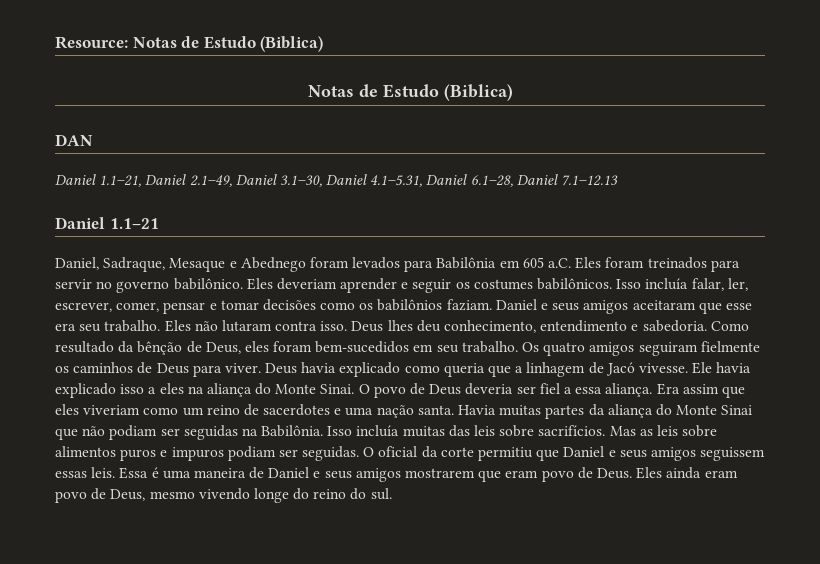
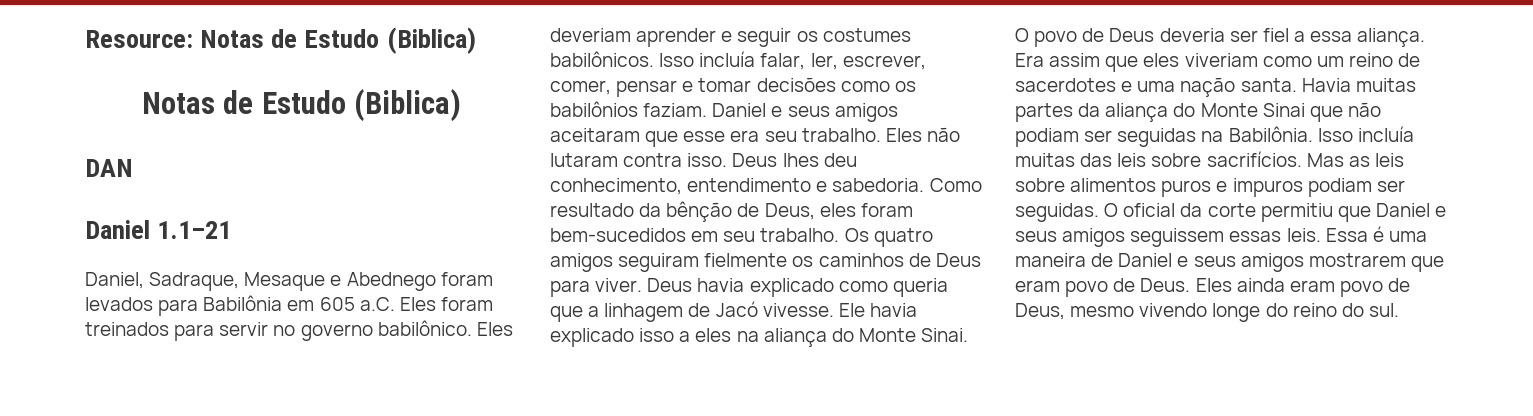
- Daniel 1.1–21, Daniel 2.1–49, Daniel 3.1–30, Daniel 4.1–5.31, Daniel 6.1–28, Daniel 7.1–12.13

